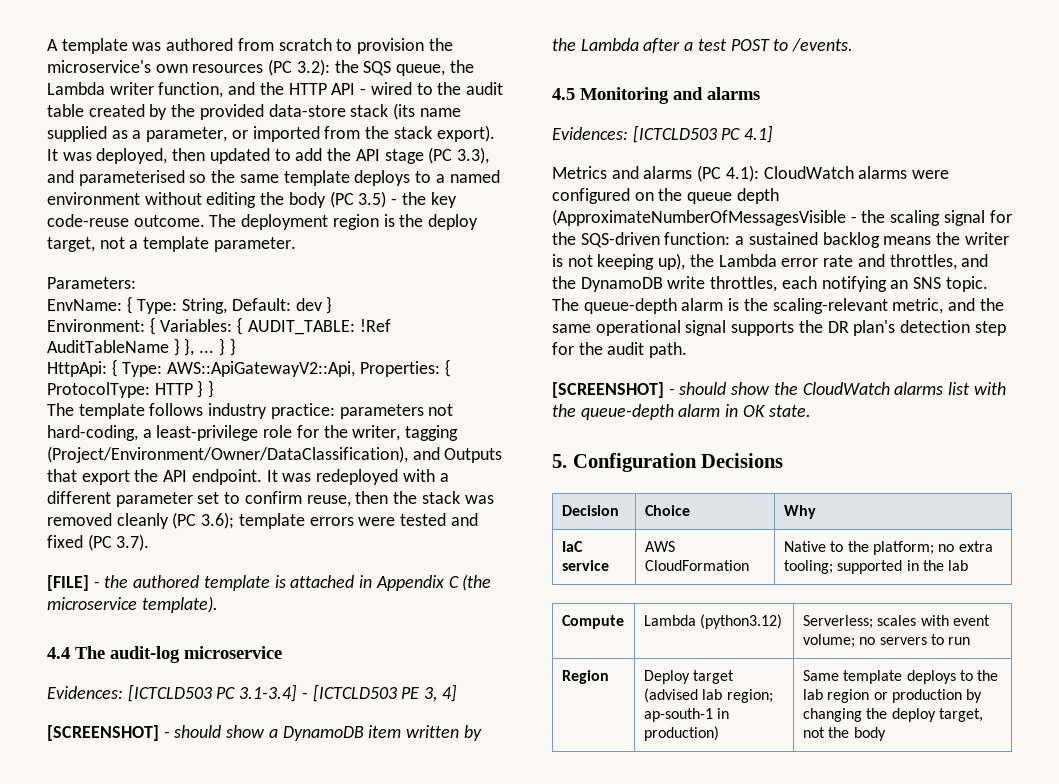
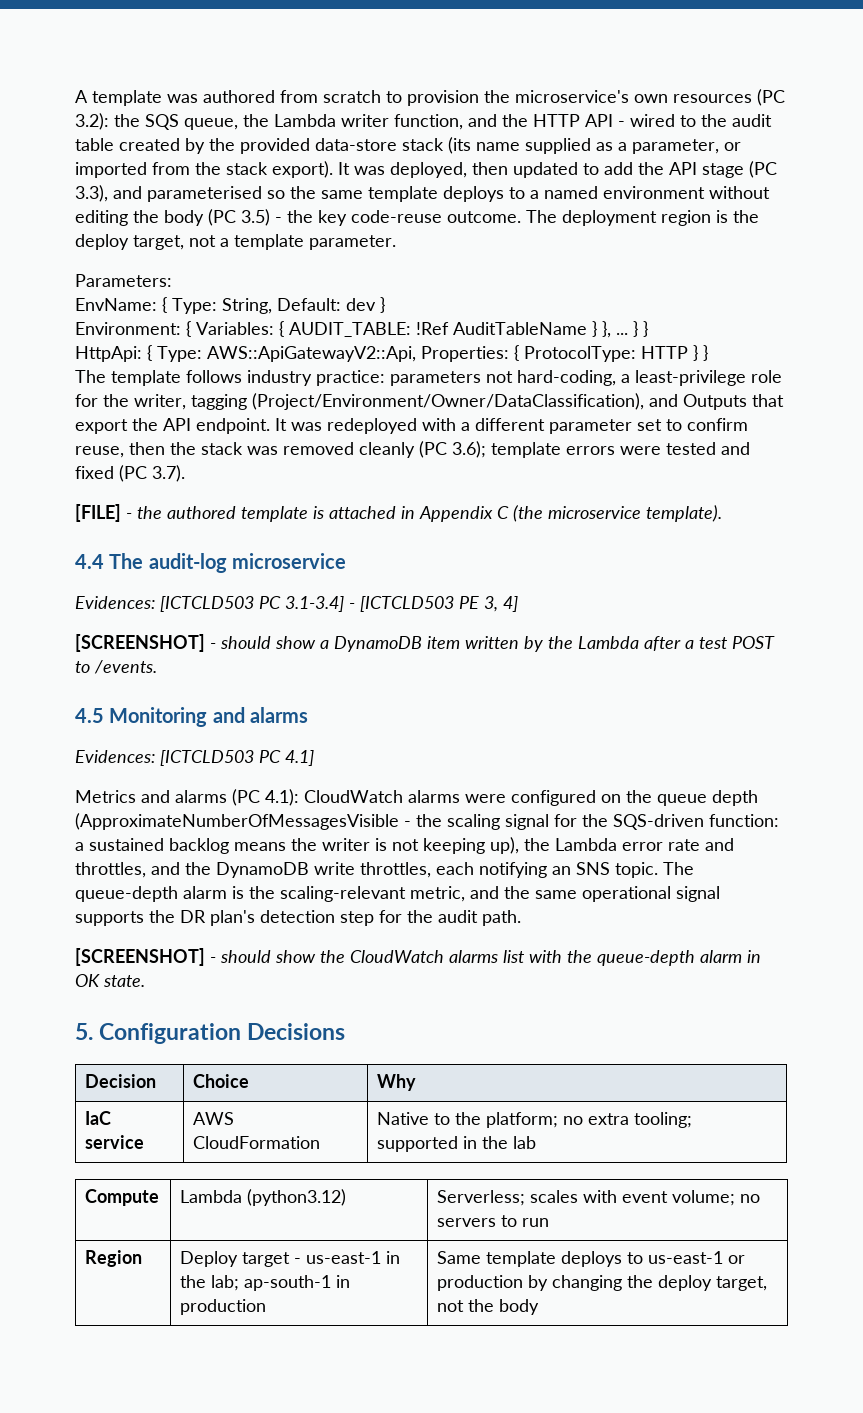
- Region | Deploy target (advised lab region; ap-south-1 in production) | Same template deploys to the lab region or production by changing the deploy target, not the body
+ Region | Deploy target - us-east-1 in the lab; ap-south-1 in production | Same template deploys to us-east-1 or production by changing the deploy target, not the body

